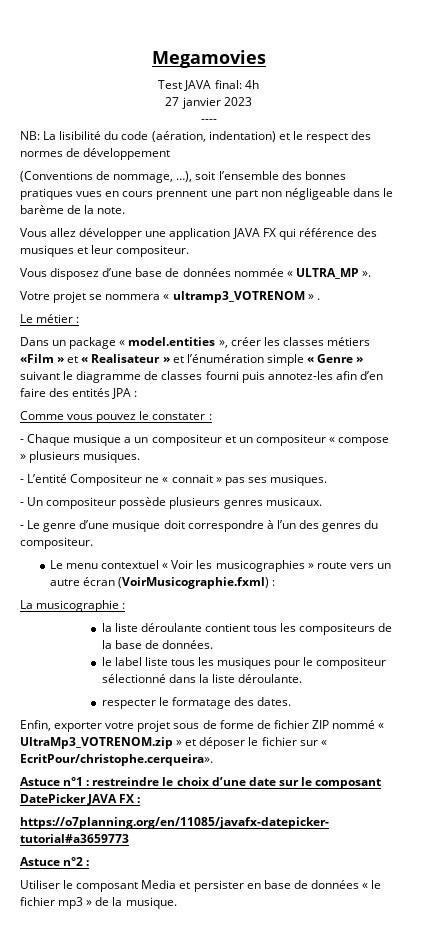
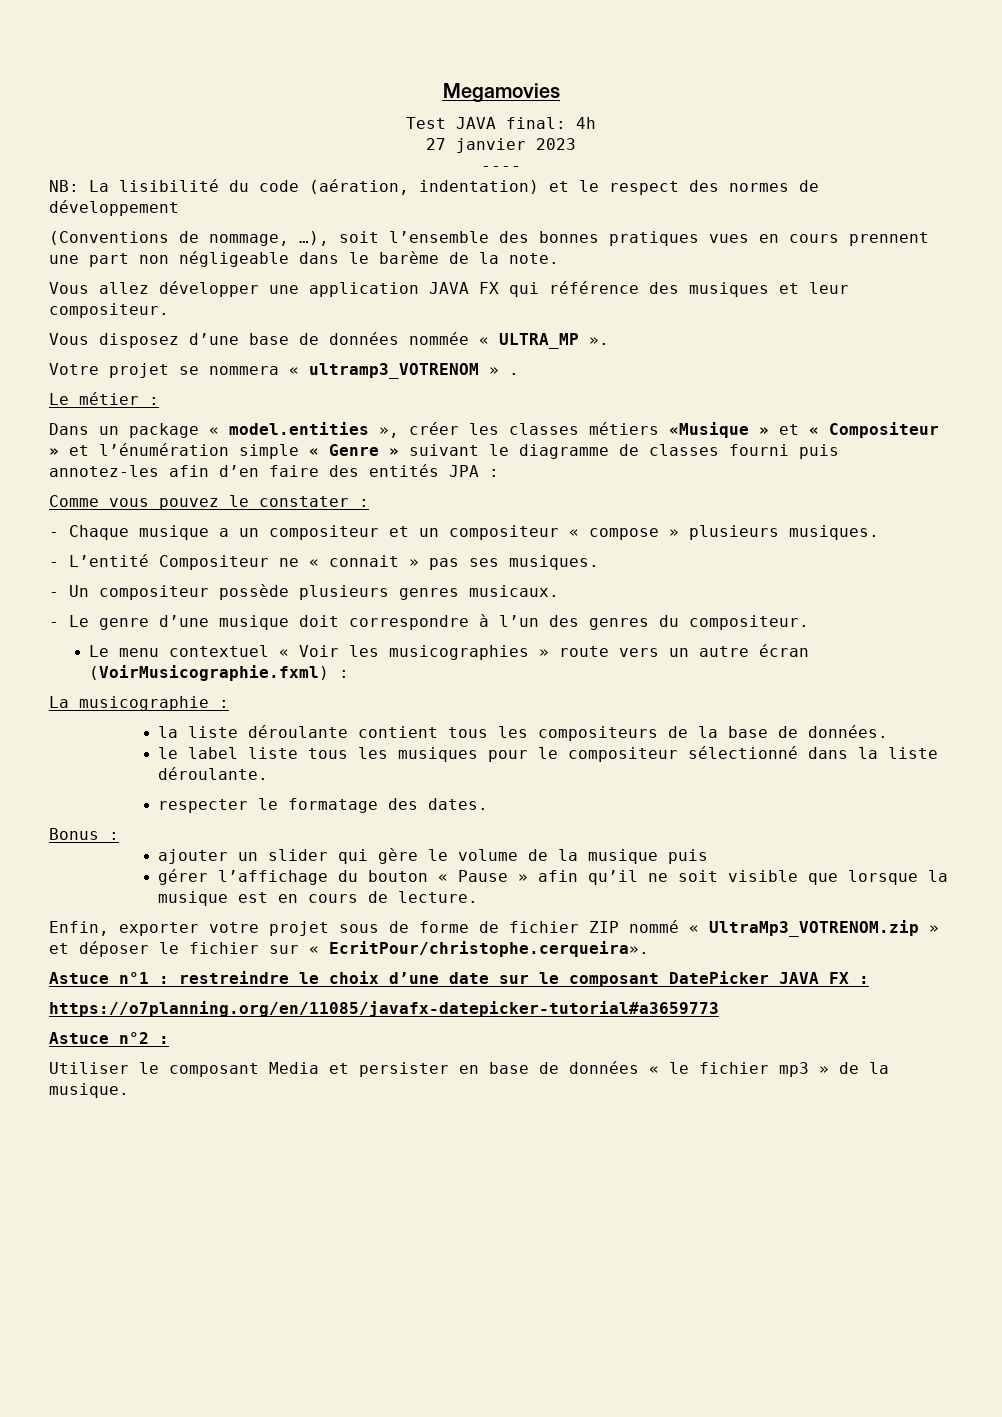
- Dans un package « model.entities », créer les classes métiers «Film » et « Realisateur » et l’énumération simple « Genre » suivant le diagramme de classes fourni puis annotez-les afin d’en faire des entités JPA :
+ Dans un package « model.entities », créer les classes métiers «Musique » et « Compositeur » et l’énumération simple « Genre » suivant le diagramme de classes fourni puis annotez-les afin d’en faire des entités JPA :
+ Bonus :
+ ajouter un slider qui gère le volume de la musique puis
+ gérer l’affichage du bouton « Pause » afin qu’il ne soit visible que lorsque la musique est en cours de lecture.

